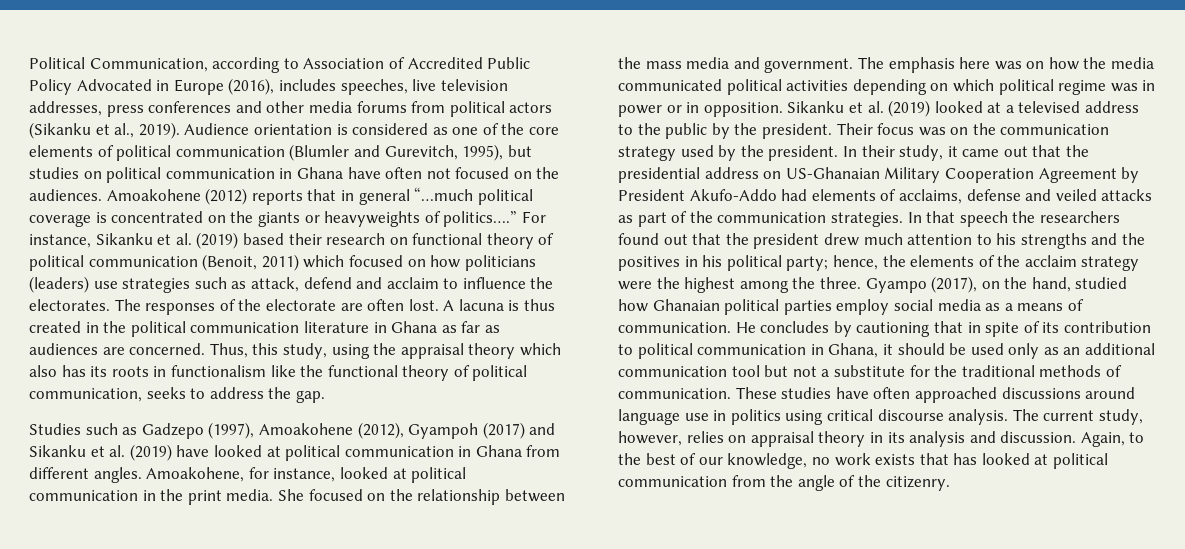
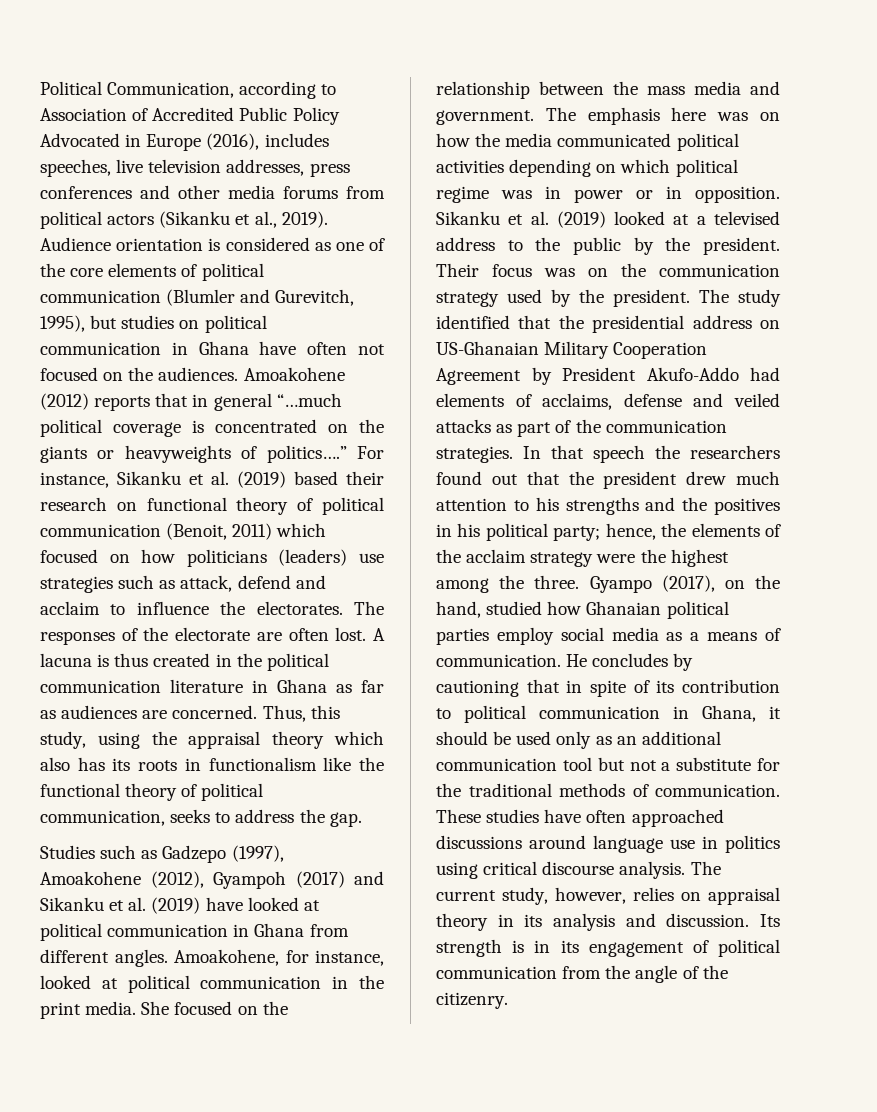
- In their study, it came out that the presidential address on US-Ghanaian Military Cooperation Agreement by President Akufo-Addo had elements of acclaims, defense and veiled attacks as part of the communication strategies.
+ The study identified that the presidential address on US-Ghanaian Military Cooperation Agreement by President Akufo-Addo had elements of acclaims, defense and veiled attacks as part of the communication strategies.
- Again, to the best of our knowledge, no work exists that has looked at political communication from the angle of the citizenry.
+ Its strength is in its engagement of political communication from the angle of the citizenry.

